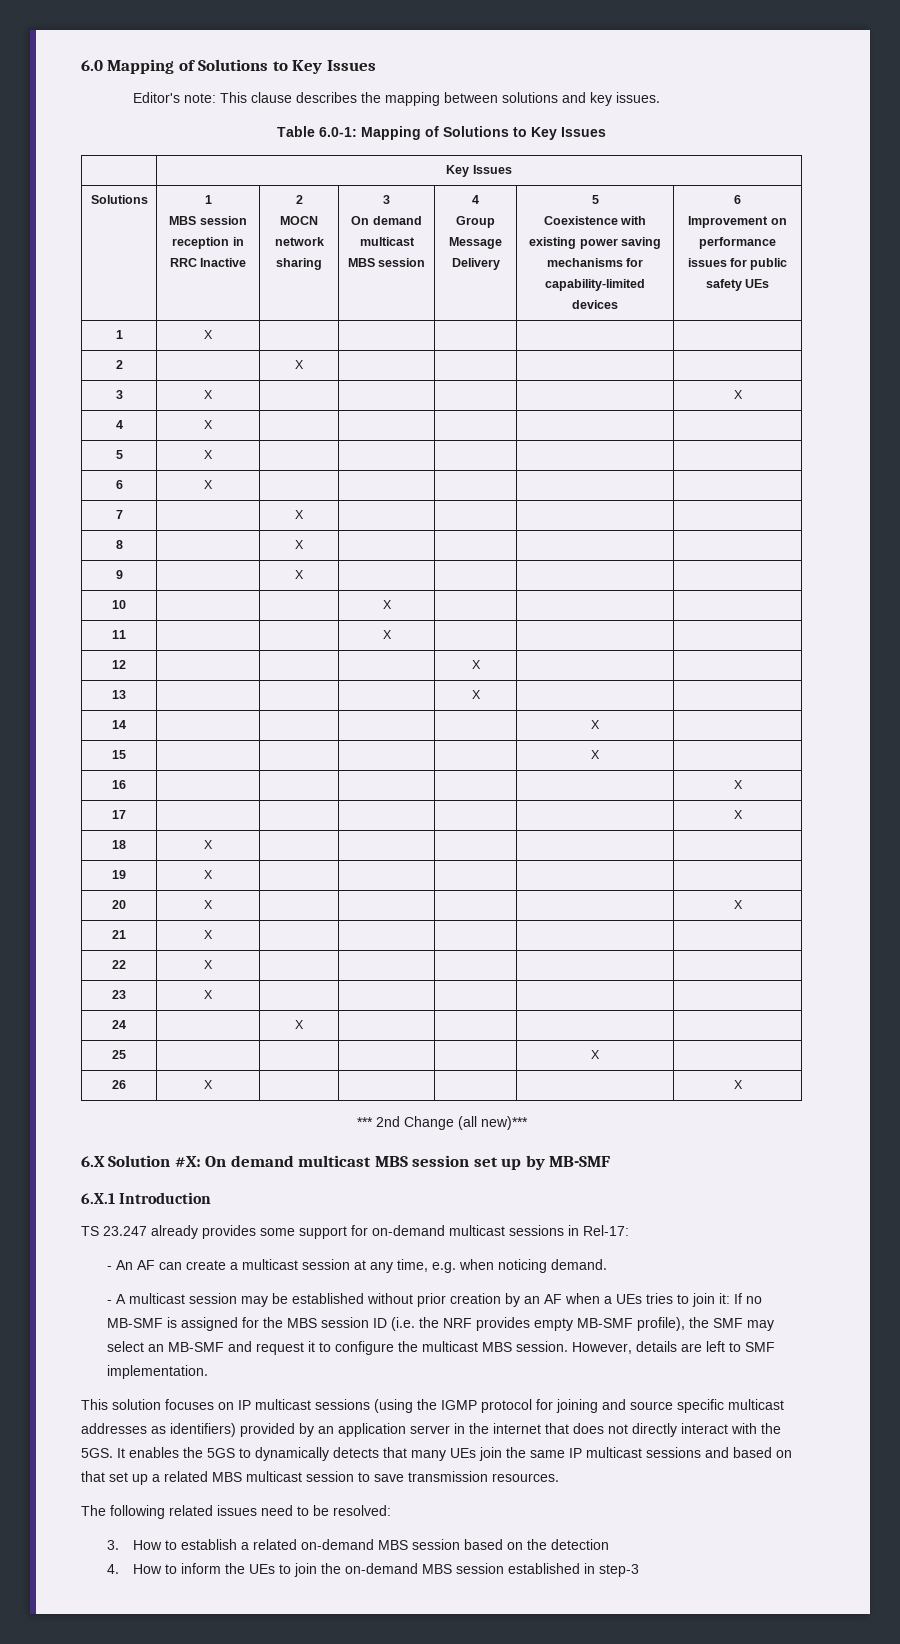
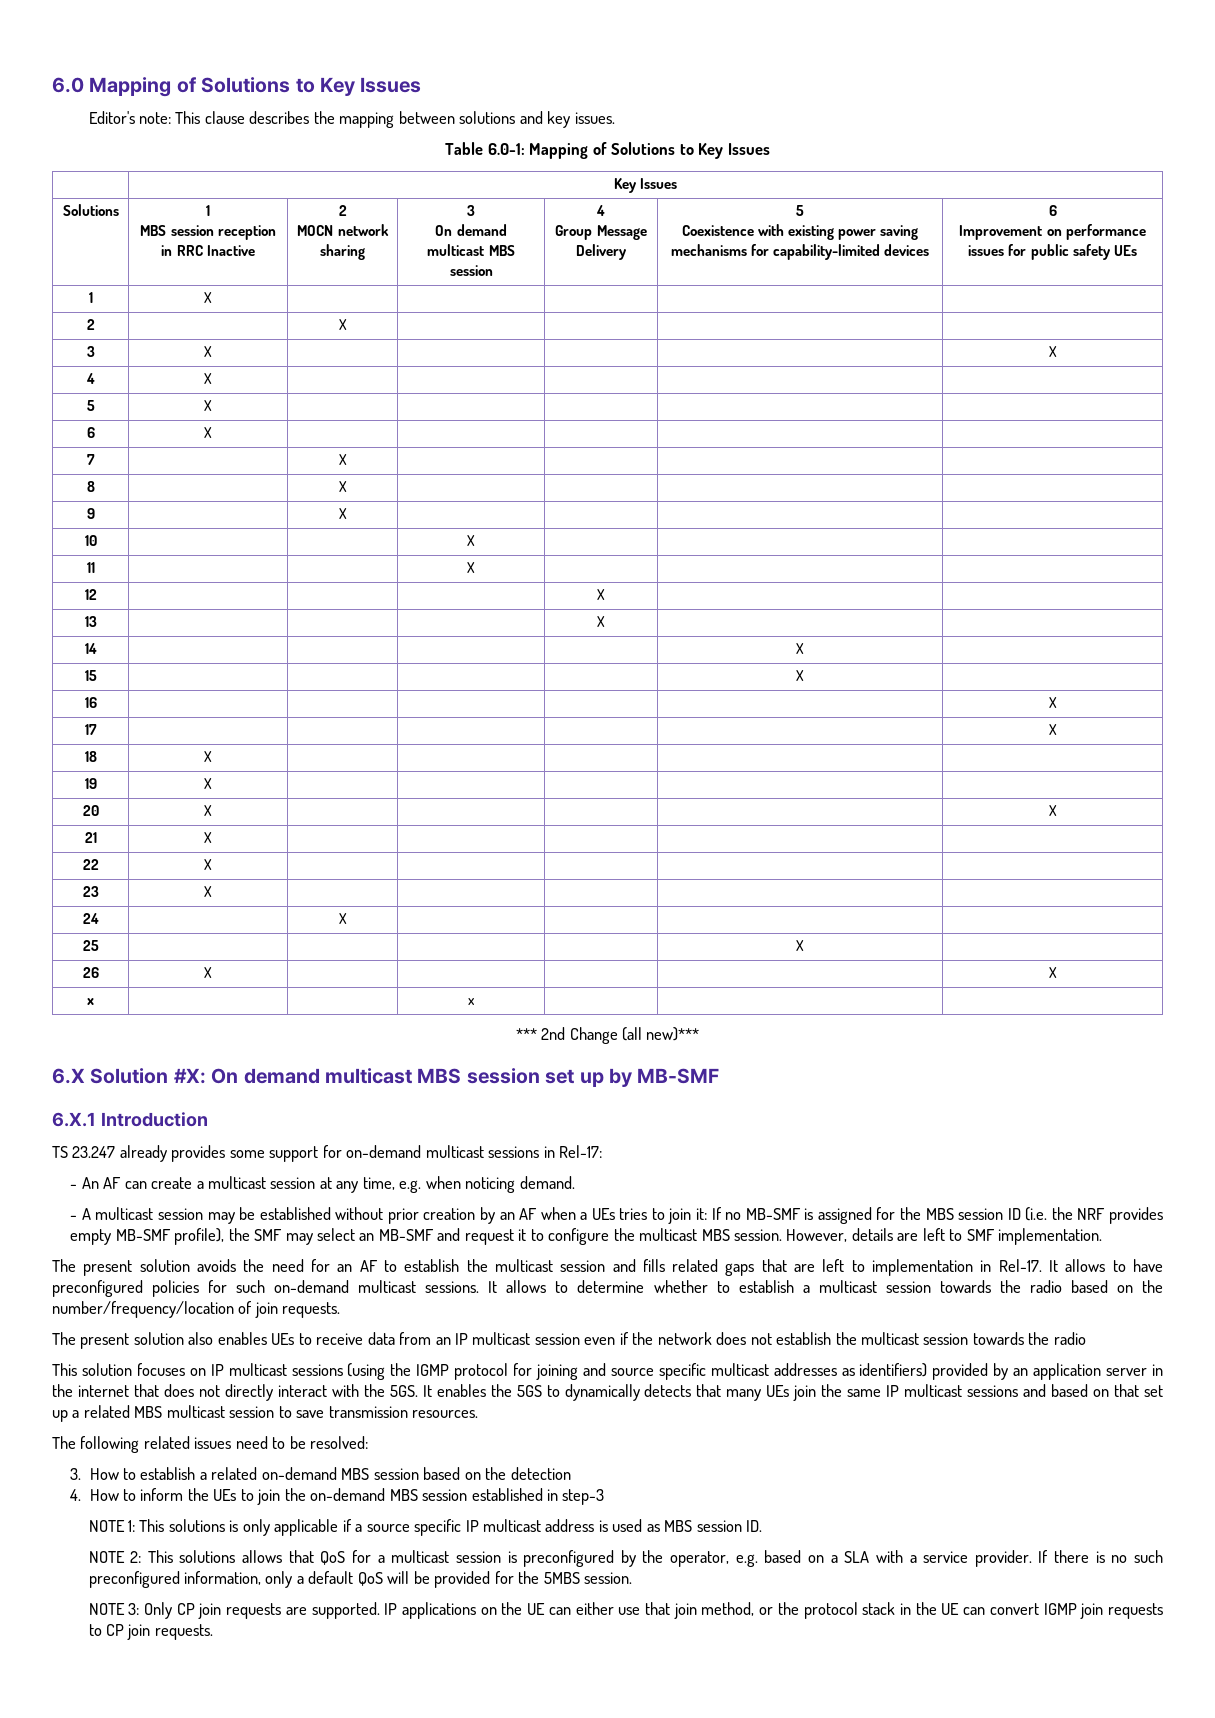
+ x | | | x | | |
+ The present solution avoids the need for an AF to establish the multicast session and fills related gaps that are left to implementation in Rel-17. It allows to have preconfigured policies for such on-demand multicast sessions. It allows to determine whether to establish a multicast session towards the radio based on the number/frequency/location of join requests.
+ The present solution also enables UEs to receive data from an IP multicast session even if the network does not establish the multicast session towards the radio
+ NOTE 1: This solutions is only applicable if a source specific IP multicast address is used as MBS session ID.
+ NOTE 2: This solutions allows that QoS for a multicast session is preconfigured by the operator, e.g. based on a SLA with a service provider. If there is no such preconfigured information, only a default QoS will be provided for the 5MBS session.
+ NOTE 3: Only CP join requests are supported. IP applications on the UE can either use that join method, or the protocol stack in the UE can convert IGMP join requests to CP join requests.

